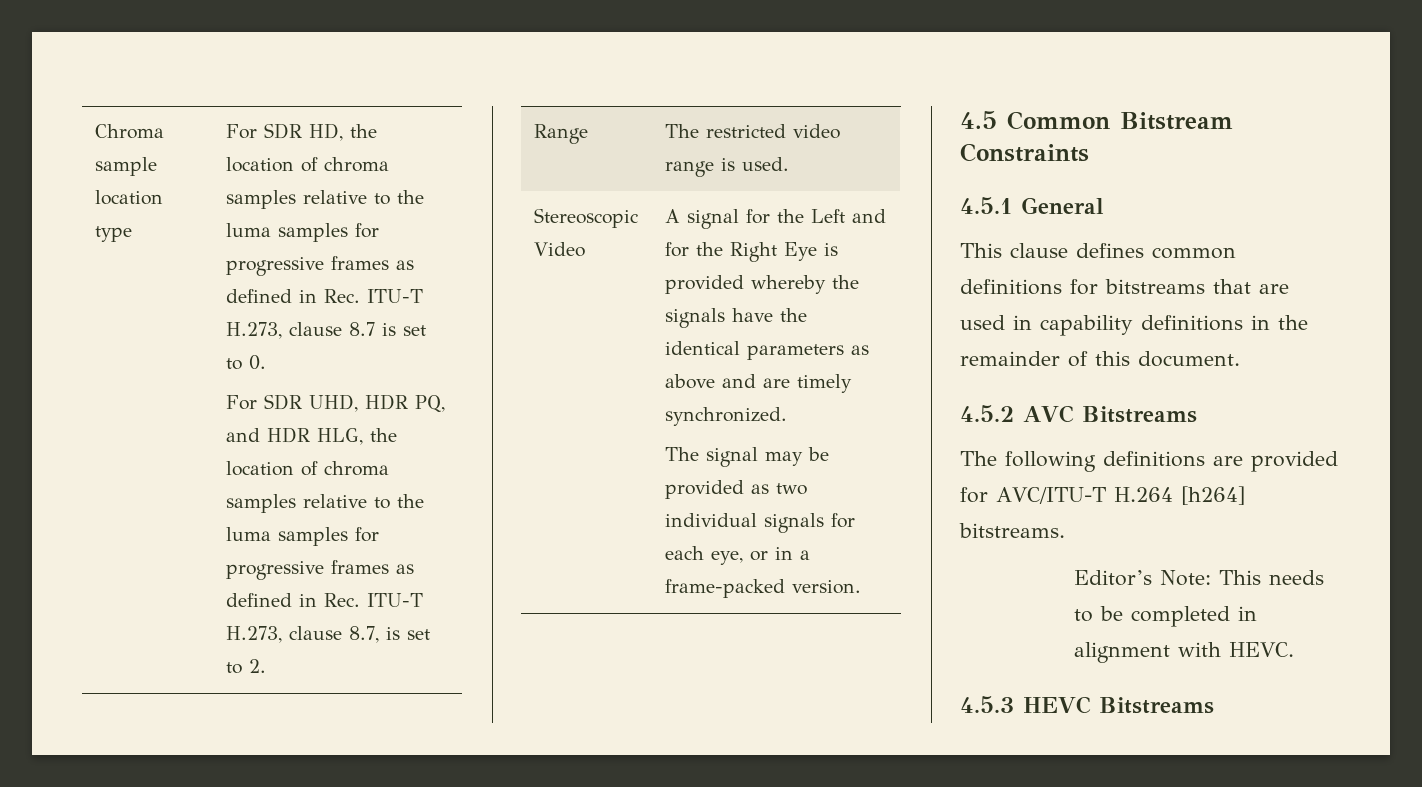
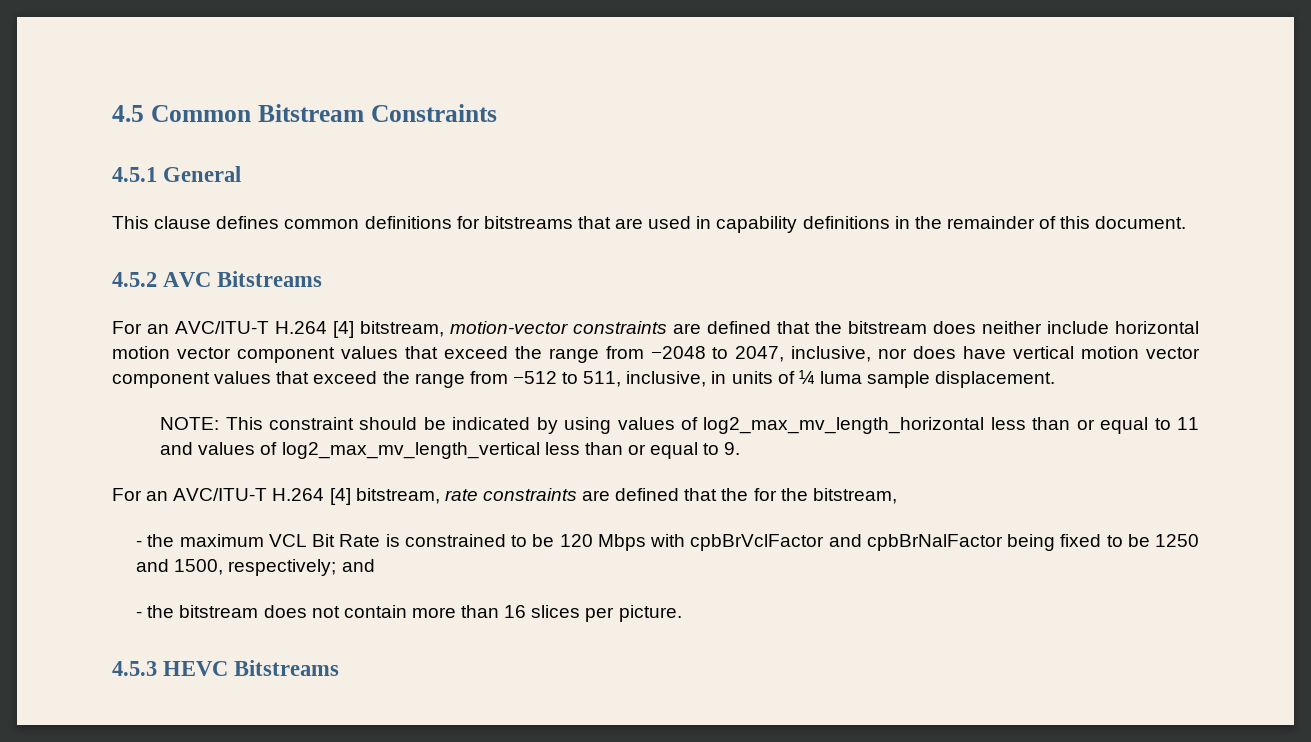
- Chroma sample location type | For SDR HD, the location of chroma samples relative to the luma samples for progressive frames as defined in Rec. ITU-T H.273, clause 8.7 is set to 0.
- For SDR UHD, HDR PQ, and HDR HLG, the location of chroma samples relative to the luma samples for progressive frames as defined in Rec. ITU-T H.273, clause 8.7, is set to 2.
- Range | The restricted video range is used.
- Stereoscopic Video | A signal for the Left and for the Right Eye is provided whereby the signals have the identical parameters as above and are timely synchronized.
- The signal may be provided as two individual signals for each eye, or in a frame-packed version.
- The following definitions are provided for AVC/ITU-T H.264 [h264] bitstreams.
- Editor’s Note: This needs to be completed in alignment with HEVC.
+ For an AVC/ITU-T H.264 [4] bitstream, motion-vector constraints are defined that the bitstream does neither include horizontal motion vector component values that exceed the range from −2048 to 2047, inclusive, nor does have vertical motion vector component values that exceed the range from −512 to 511, inclusive, in units of ¼ luma sample displacement.
+ NOTE: This constraint should be indicated by using values of log2_max_mv_length_horizontal less than or equal to 11 and values of log2_max_mv_length_vertical less than or equal to 9.
+ For an AVC/ITU-T H.264 [4] bitstream, rate constraints are defined that the for the bitstream,
+ - the maximum VCL Bit Rate is constrained to be 120 Mbps with cpbBrVclFactor and cpbBrNalFactor being fixed to be 1250 and 1500, respectively; and
+ - the bitstream does not contain more than 16 slices per picture.

